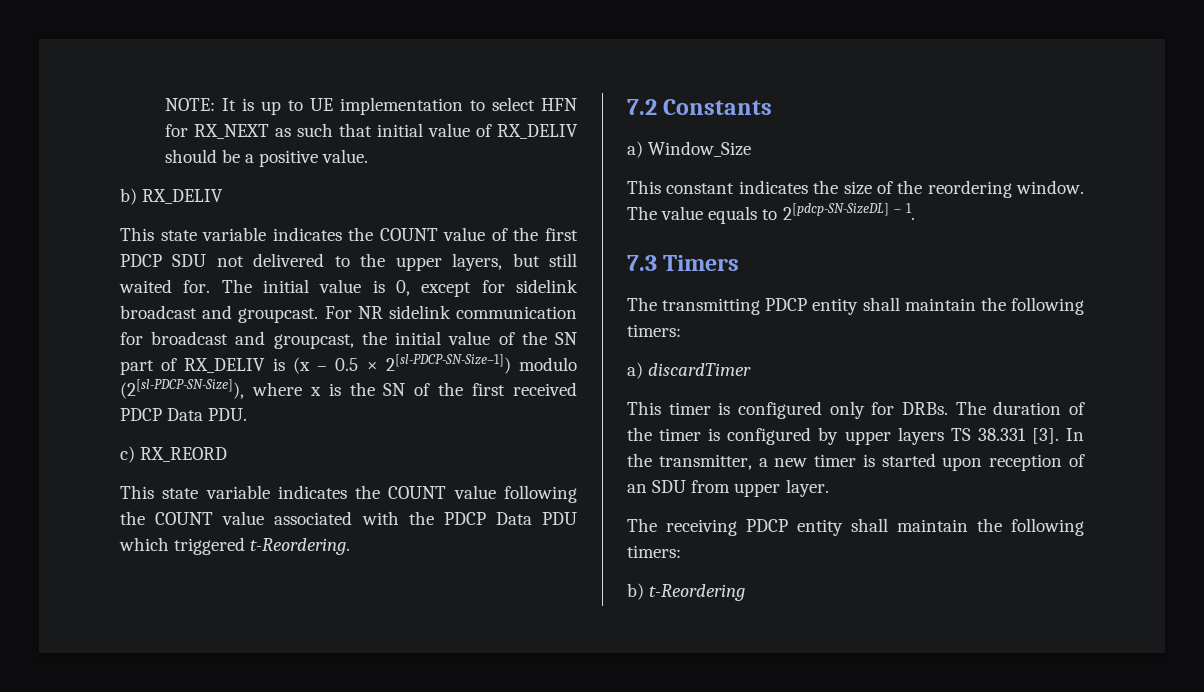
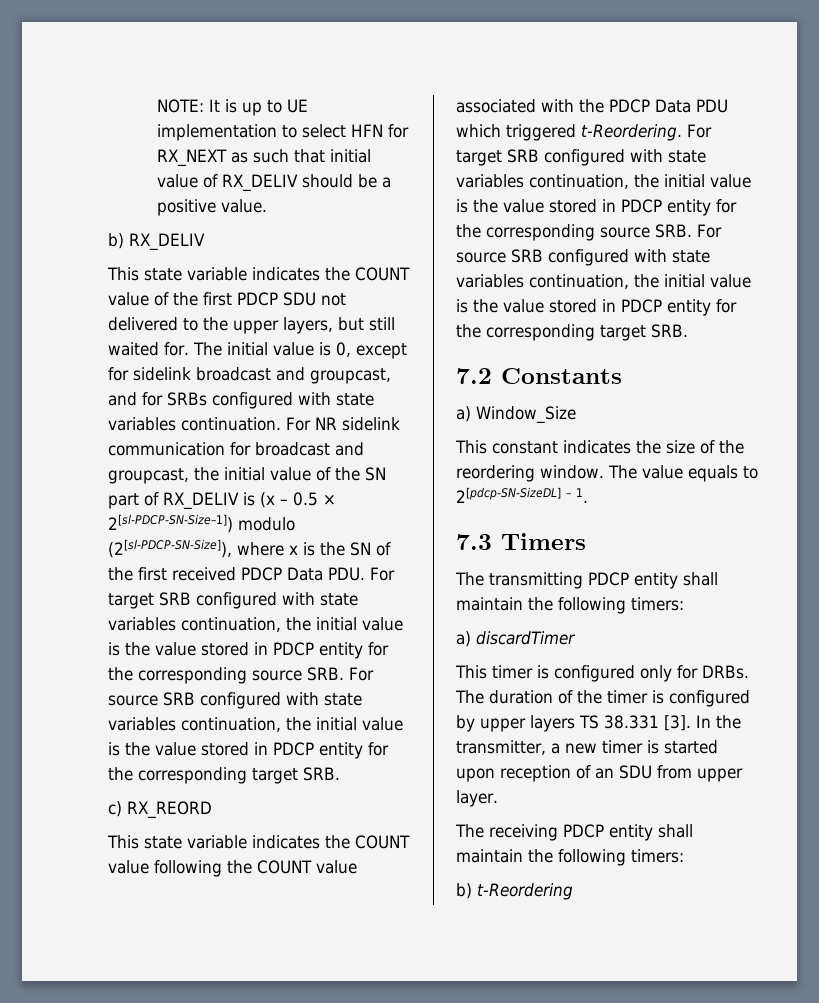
- The initial value is 0, except for sidelink broadcast and groupcast.
+ The initial value is 0, except for sidelink broadcast and groupcast, and for SRBs configured with state variables continuation.
- For NR sidelink communication for broadcast and groupcast, the initial value of the SN part of RX_DELIV is (x – 0.5 × 2[sl-PDCP-SN-Size–1]) modulo (2[sl-PDCP-SN-Size]), where x is the SN of the first received PDCP Data PDU.
+ For NR sidelink communication for broadcast and groupcast, the initial value of the SN part of RX_DELIV is (x – 0.5 × 2[sl-PDCP-SN-Size–1]) modulo (2[sl-PDCP-SN-Size]), where x is the SN of the first received PDCP Data PDU. For target SRB configured with state variables continuation, the initial value is the value stored in PDCP entity for the corresponding source SRB. For source SRB configured with state variables continuation, the initial value is the value stored in PDCP entity for the corresponding target SRB.
- This state variable indicates the COUNT value following the COUNT value associated with the PDCP Data PDU which triggered t-Reordering.
+ This state variable indicates the COUNT value following the COUNT value associated with the PDCP Data PDU which triggered t-Reordering. For target SRB configured with state variables continuation, the initial value is the value stored in PDCP entity for the corresponding source SRB. For source SRB configured with state variables continuation, the initial value is the value stored in PDCP entity for the corresponding target SRB.

